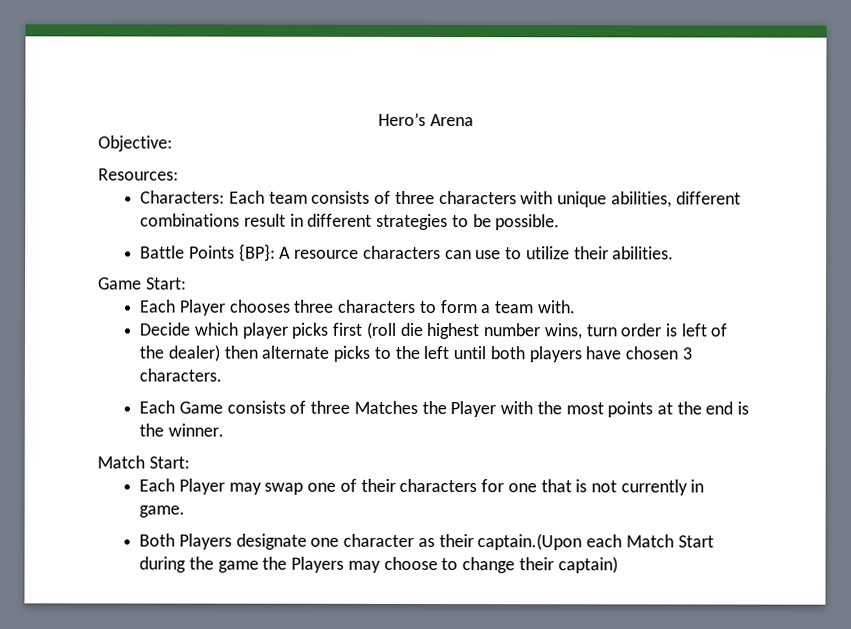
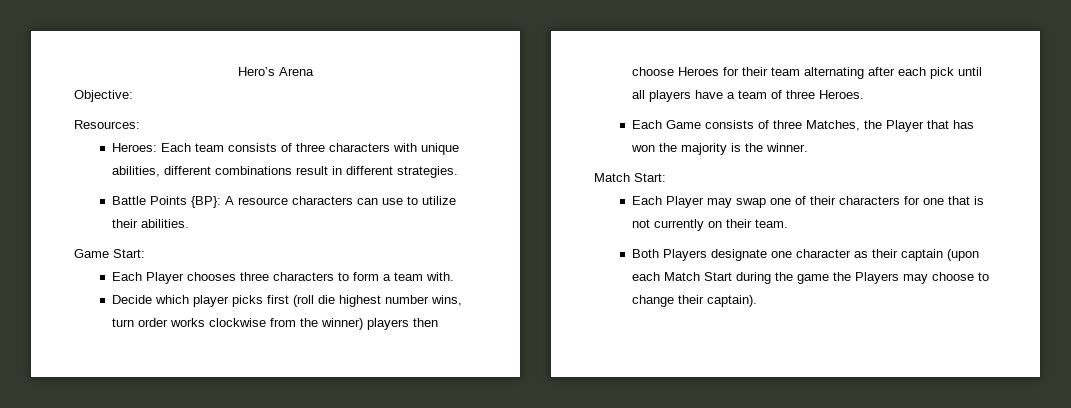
- Characters: Each team consists of three characters with unique abilities, different combinations result in different strategies to be possible.
+ Heroes: Each team consists of three characters with unique abilities, different combinations result in different strategies.
- Decide which player picks first (roll die highest number wins, turn order is left of the dealer) then alternate picks to the left until both players have chosen 3 characters.
+ Decide which player picks first (roll die highest number wins, turn order works clockwise from the winner) players then choose Heroes for their team alternating after each pick until all players have a team of three Heroes.
- Each Game consists of three Matches the Player with the most points at the end is the winner.
+ Each Game consists of three Matches, the Player that has won the majority is the winner.
- Each Player may swap one of their characters for one that is not currently in game.
+ Each Player may swap one of their characters for one that is not currently on their team.
- Both Players designate one character as their captain.(Upon each Match Start during the game the Players may choose to change their captain)
+ Both Players designate one character as their captain (upon each Match Start during the game the Players may choose to change their captain).

